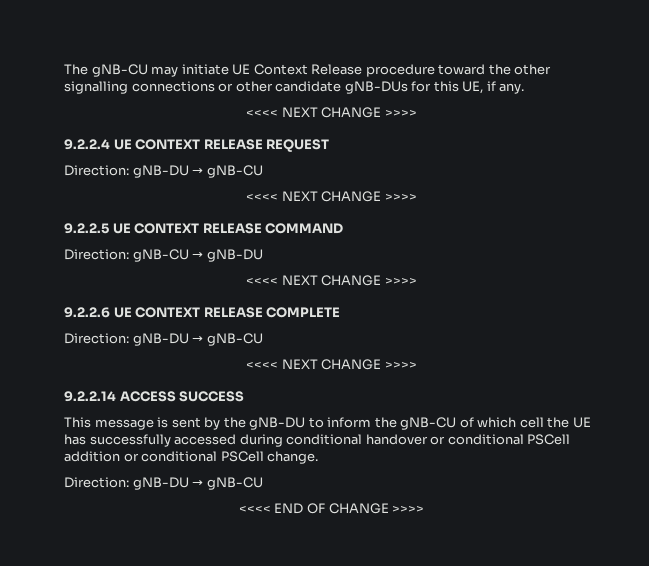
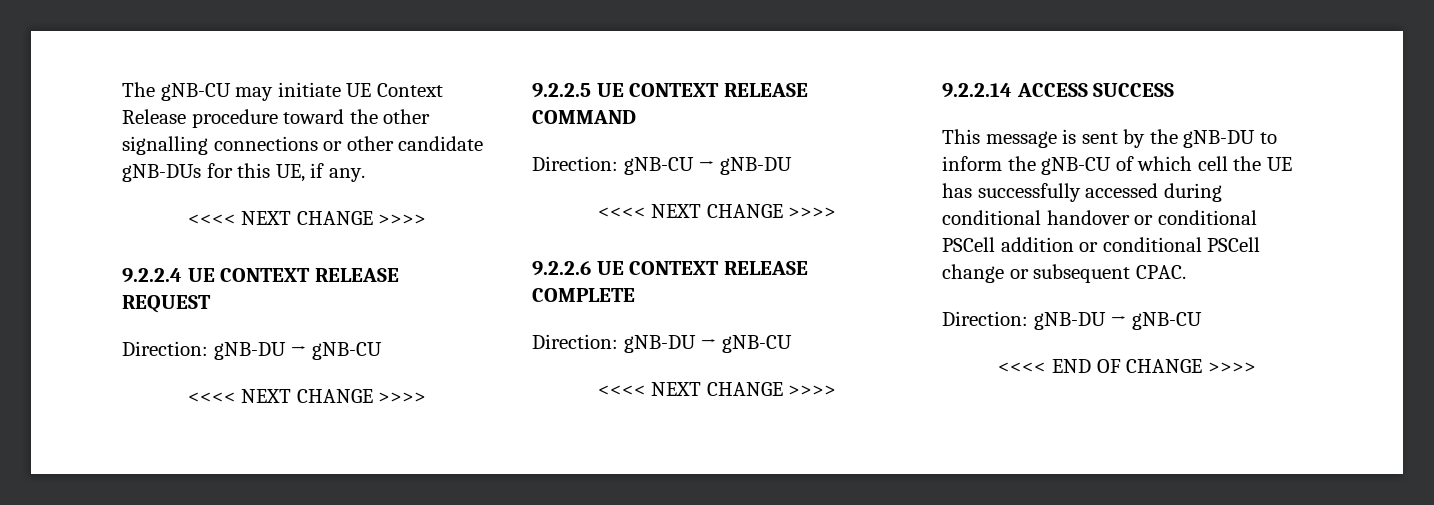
- This message is sent by the gNB-DU to inform the gNB-CU of which cell the UE has successfully accessed during conditional handover or conditional PSCell addition or conditional PSCell change.
+ This message is sent by the gNB-DU to inform the gNB-CU of which cell the UE has successfully accessed during conditional handover or conditional PSCell addition or conditional PSCell change or subsequent CPAC.

